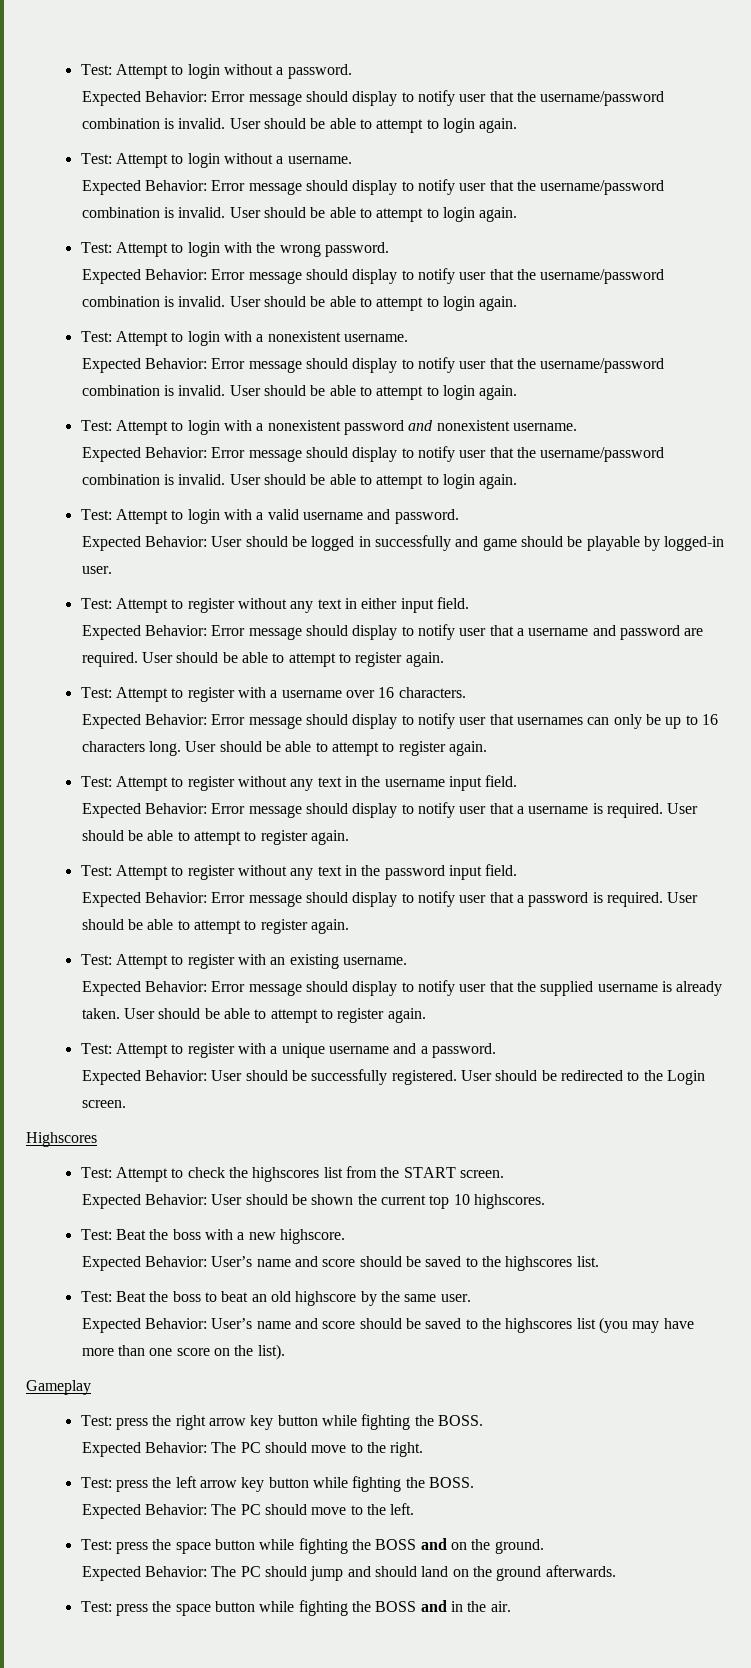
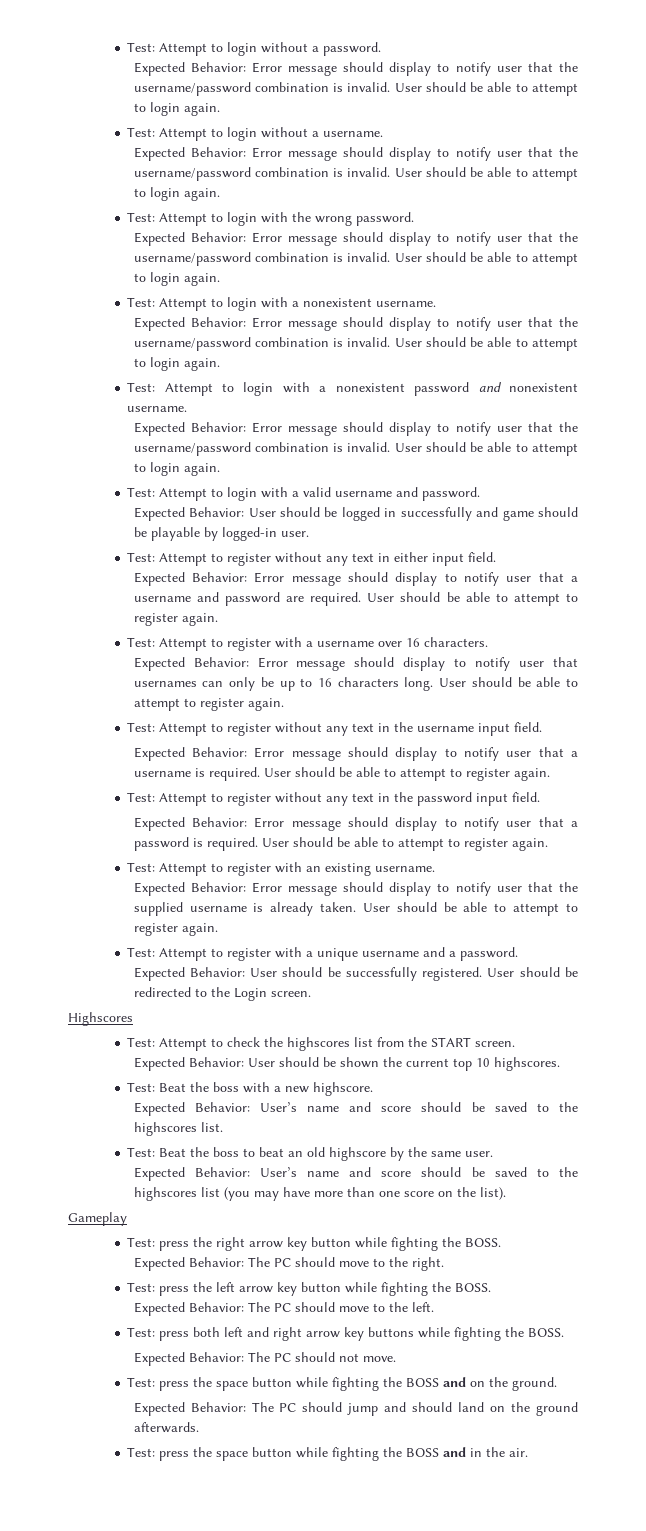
+ Test: press both left and right arrow key buttons while fighting the BOSS.
+ Expected Behavior: The PC should not move.

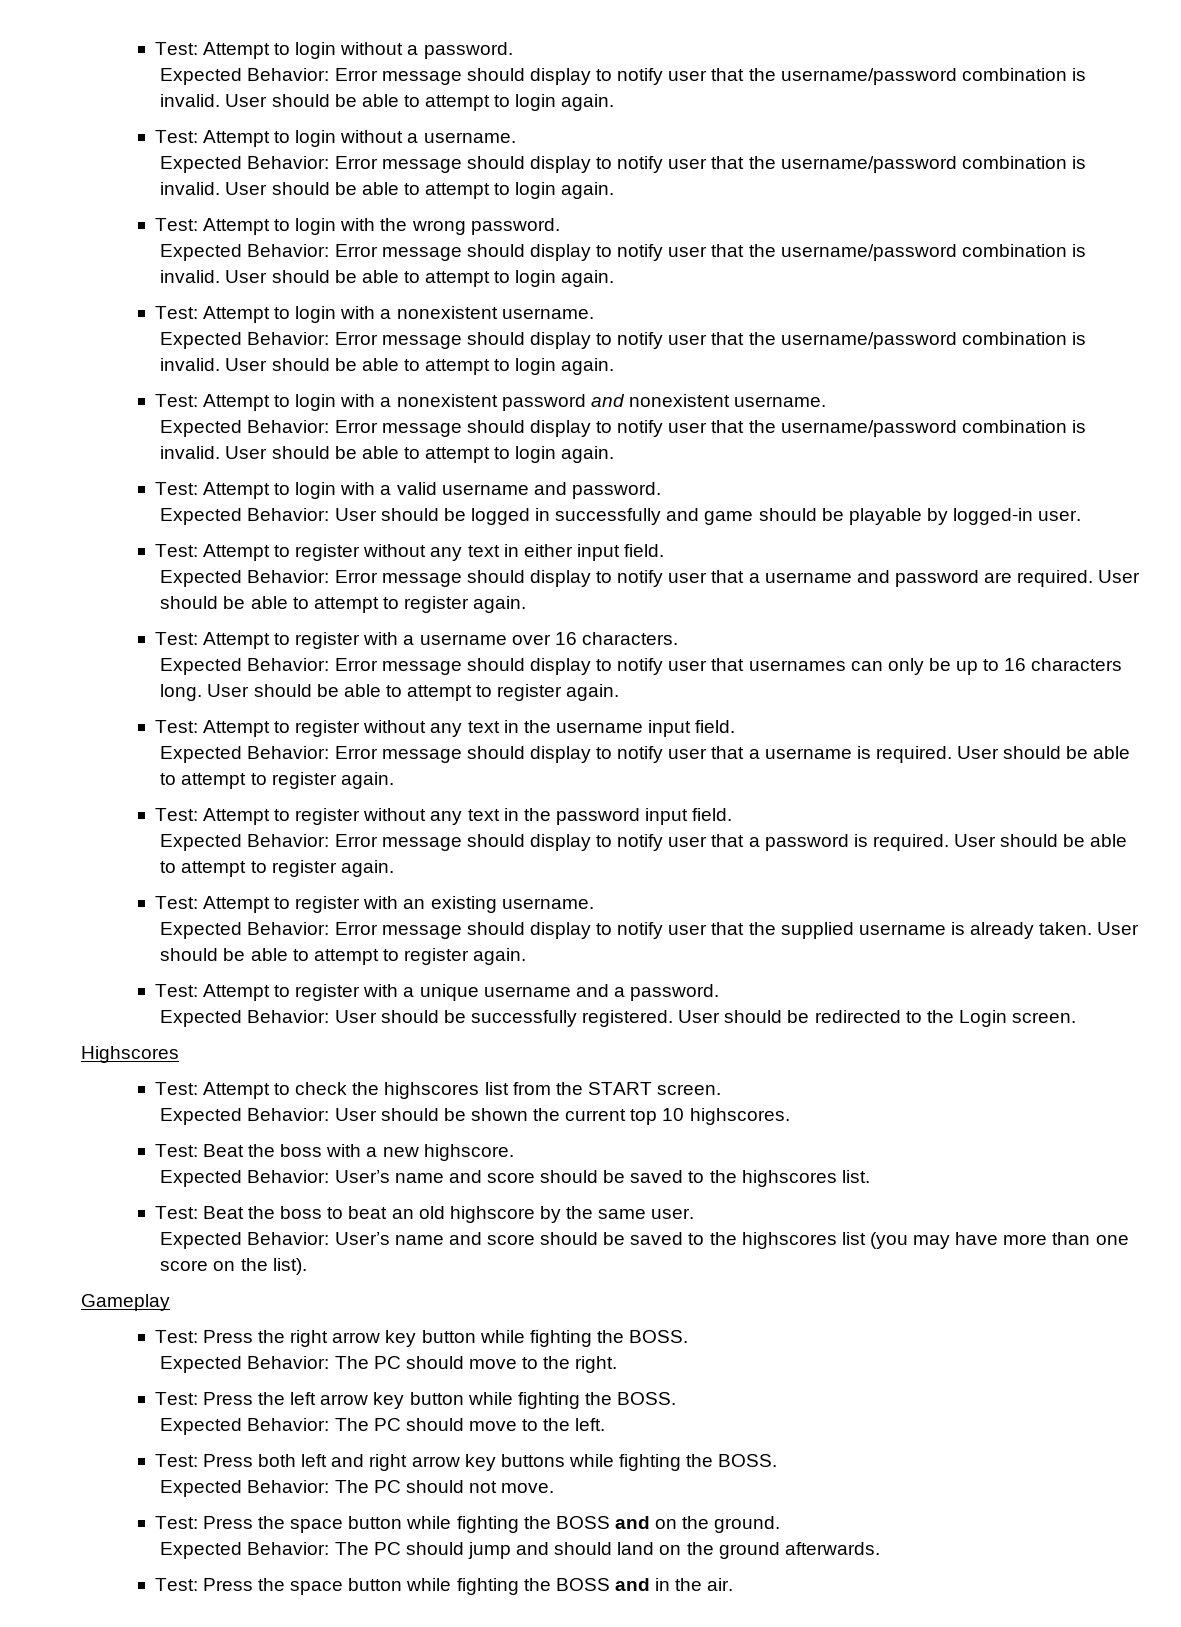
- Test: press the right arrow key button while fighting the BOSS.
+ Test: Press the right arrow key button while fighting the BOSS.
- Test: press the left arrow key button while fighting the BOSS.
+ Test: Press the left arrow key button while fighting the BOSS.
- Test: press both left and right arrow key buttons while fighting the BOSS.
+ Test: Press both left and right arrow key buttons while fighting the BOSS.
- Test: press the space button while fighting the BOSS and on the ground.
+ Test: Press the space button while fighting the BOSS and on the ground.
- Test: press the space button while fighting the BOSS and in the air.
+ Test: Press the space button while fighting the BOSS and in the air.

